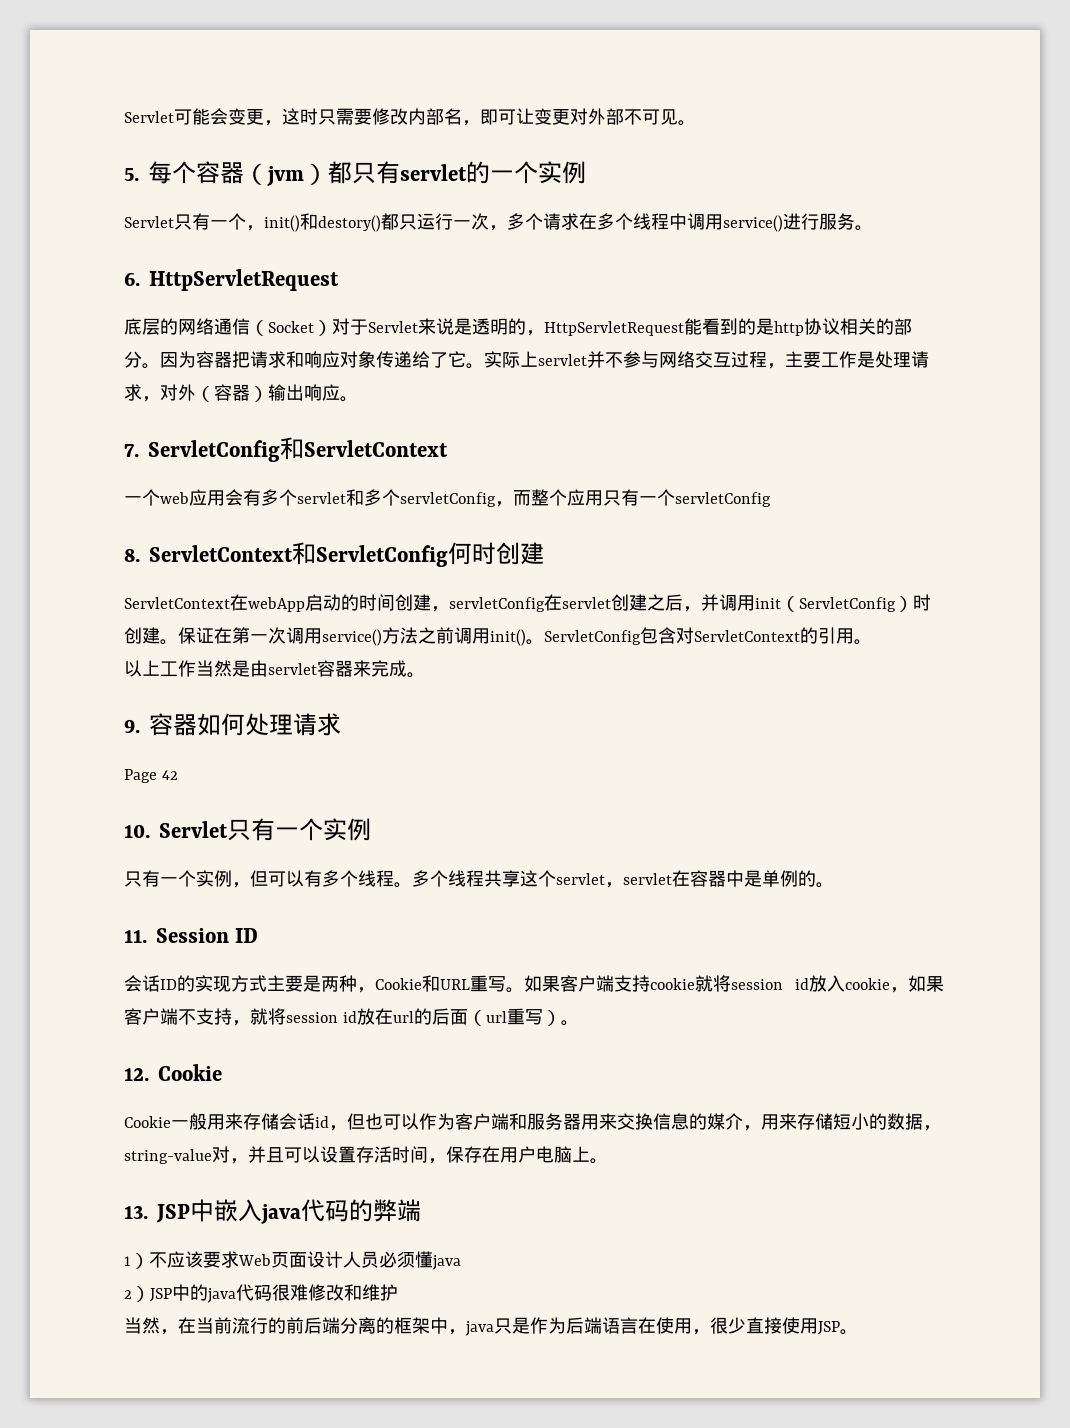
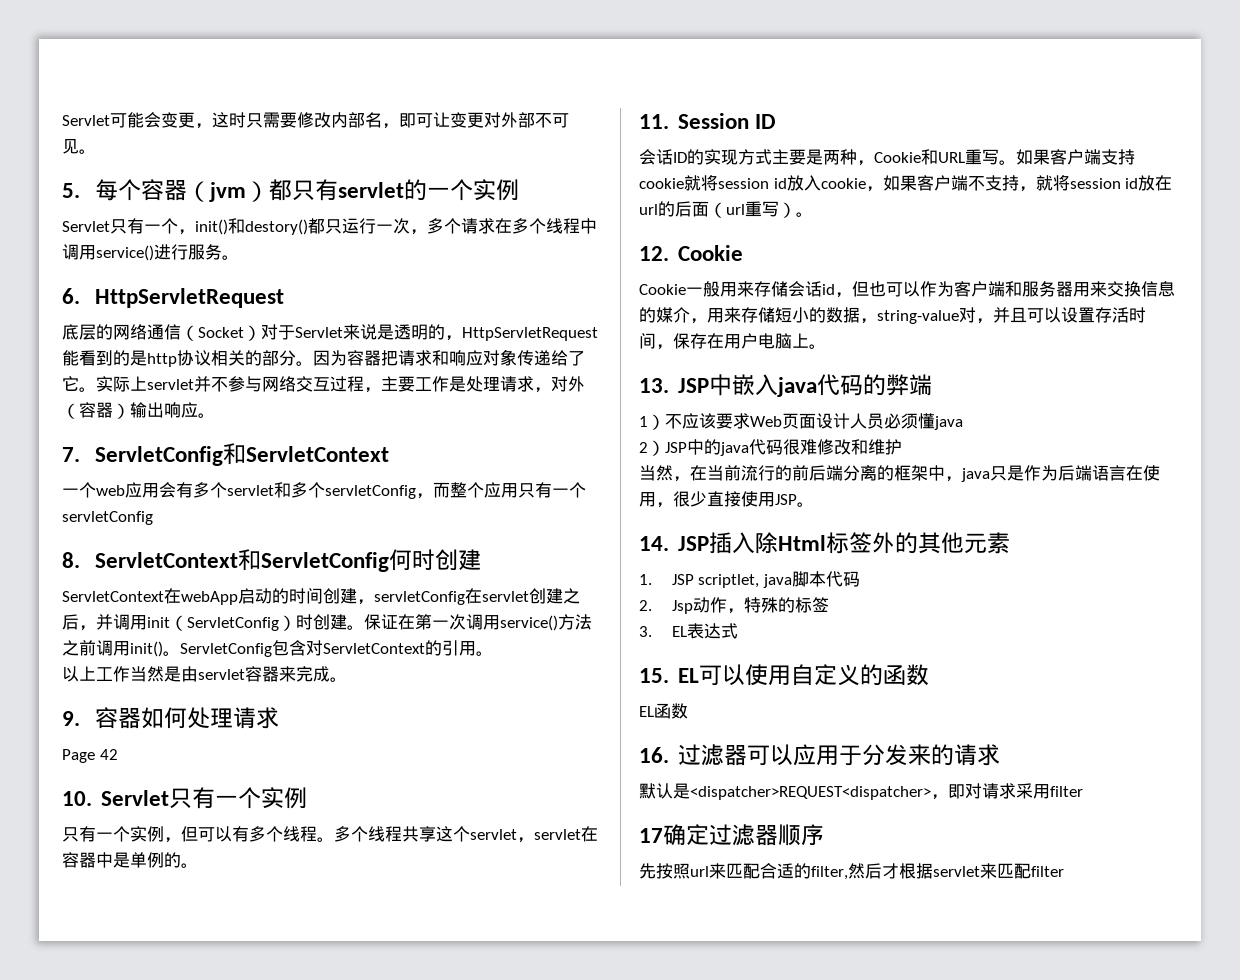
+ 14. JSP插入除Html标签外的其他元素
+ 1. JSP scriptlet, java脚本代码
+ 2. Jsp动作，特殊的标签
+ 3. EL表达式
+ 15. EL可以使用自定义的函数
+ EL函数
+ 16.过滤器可以应用于分发来的请求
+ 默认是<dispatcher>REQUEST<dispatcher>，即对请求采用filter
+ 17确定过滤器顺序
+ 先按照url来匹配合适的filter,然后才根据servlet来匹配filter

